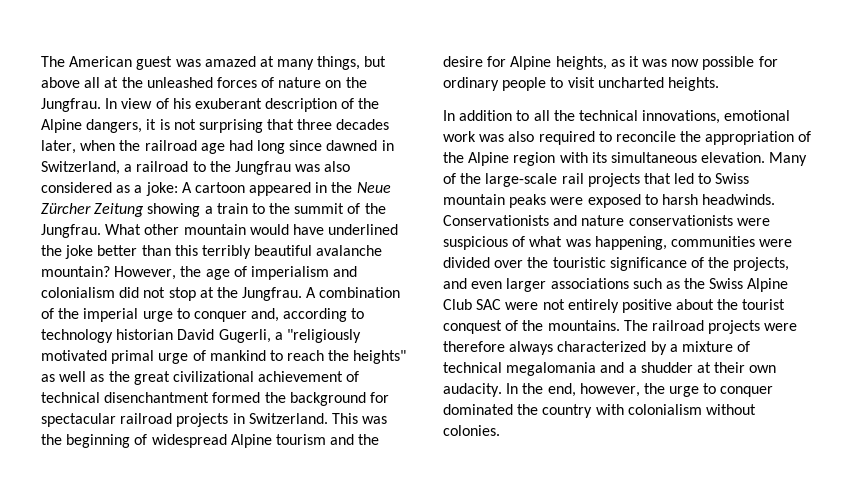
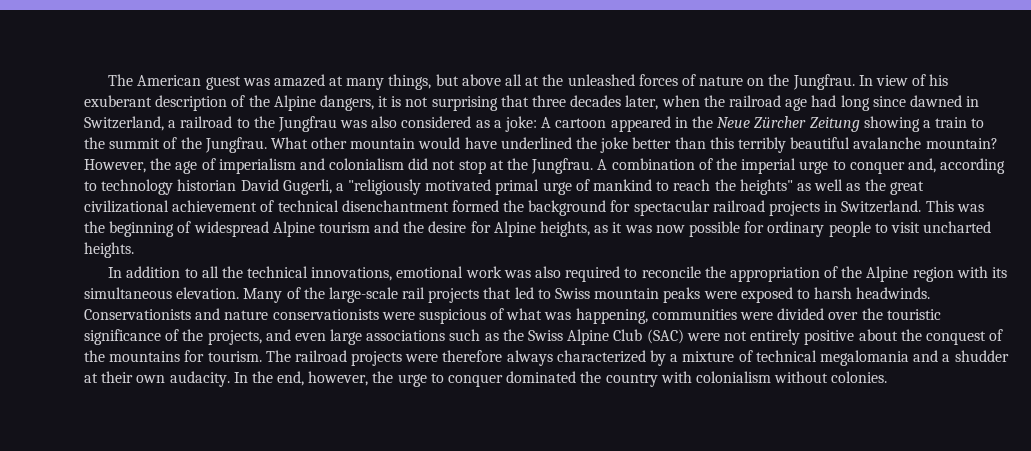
- Conservationists and nature conservationists were suspicious of what was happening, communities were divided over the touristic significance of the projects, and even larger associations such as the Swiss Alpine Club SAC were not entirely positive about the tourist conquest of the mountains.
+ Conservationists and nature conservationists were suspicious of what was happening, communities were divided over the touristic significance of the projects, and even large associations such as the Swiss Alpine Club (SAC) were not entirely positive about the conquest of the mountains for tourism.

